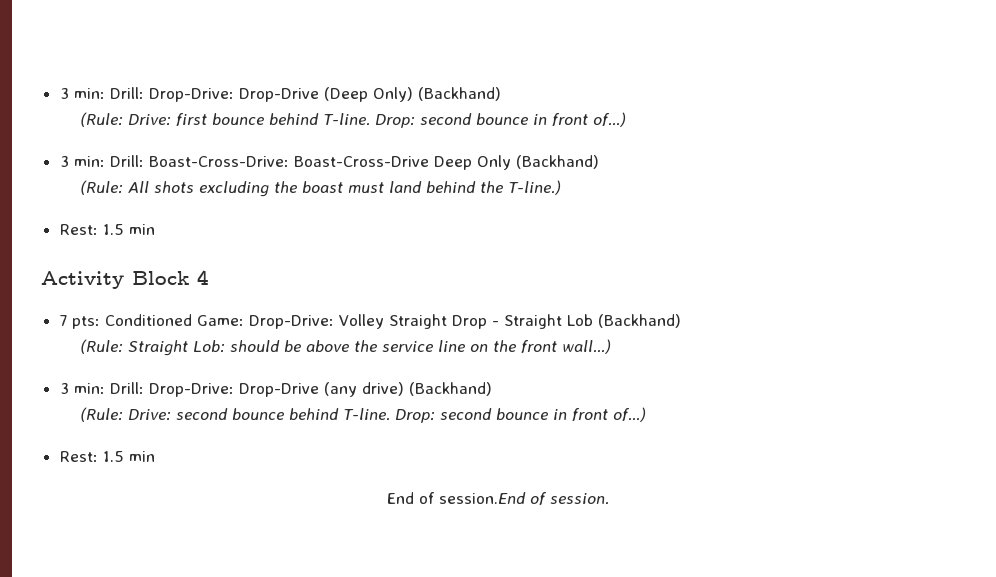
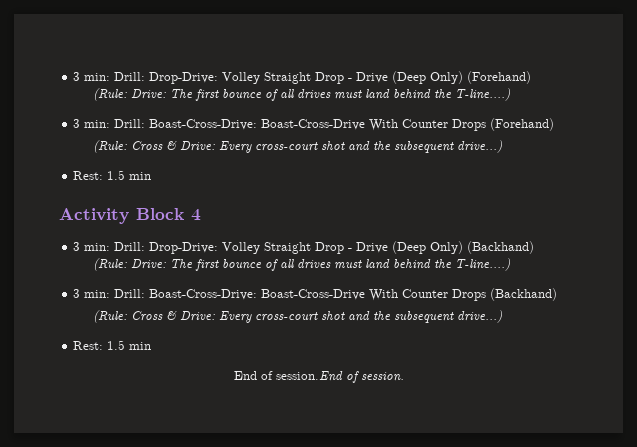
- 3 min: Drill: Drop-Drive: Drop-Drive (Deep Only) (Backhand)
- (Rule: Drive: first bounce behind T-line. Drop: second bounce in front of...)
- 3 min: Drill: Boast-Cross-Drive: Boast-Cross-Drive Deep Only (Backhand)
- (Rule: All shots excluding the boast must land behind the T-line.)
+ 3 min: Drill: Drop-Drive: Volley Straight Drop - Drive (Deep Only) (Forehand)
+ (Rule: Drive: The first bounce of all drives must land behind the T-line....)
+ 3 min: Drill: Boast-Cross-Drive: Boast-Cross-Drive With Counter Drops (Forehand)
+ (Rule: Cross & Drive: Every cross-court shot and the subsequent drive...)
- 7 pts: Conditioned Game: Drop-Drive: Volley Straight Drop - Straight Lob (Backhand)
- (Rule: Straight Lob: should be above the service line on the front wall...)
- 3 min: Drill: Drop-Drive: Drop-Drive (any drive) (Backhand)
- (Rule: Drive: second bounce behind T-line. Drop: second bounce in front of...)
+ 3 min: Drill: Drop-Drive: Volley Straight Drop - Drive (Deep Only) (Backhand)
+ (Rule: Drive: The first bounce of all drives must land behind the T-line....)
+ 3 min: Drill: Boast-Cross-Drive: Boast-Cross-Drive With Counter Drops (Backhand)
+ (Rule: Cross & Drive: Every cross-court shot and the subsequent drive...)

